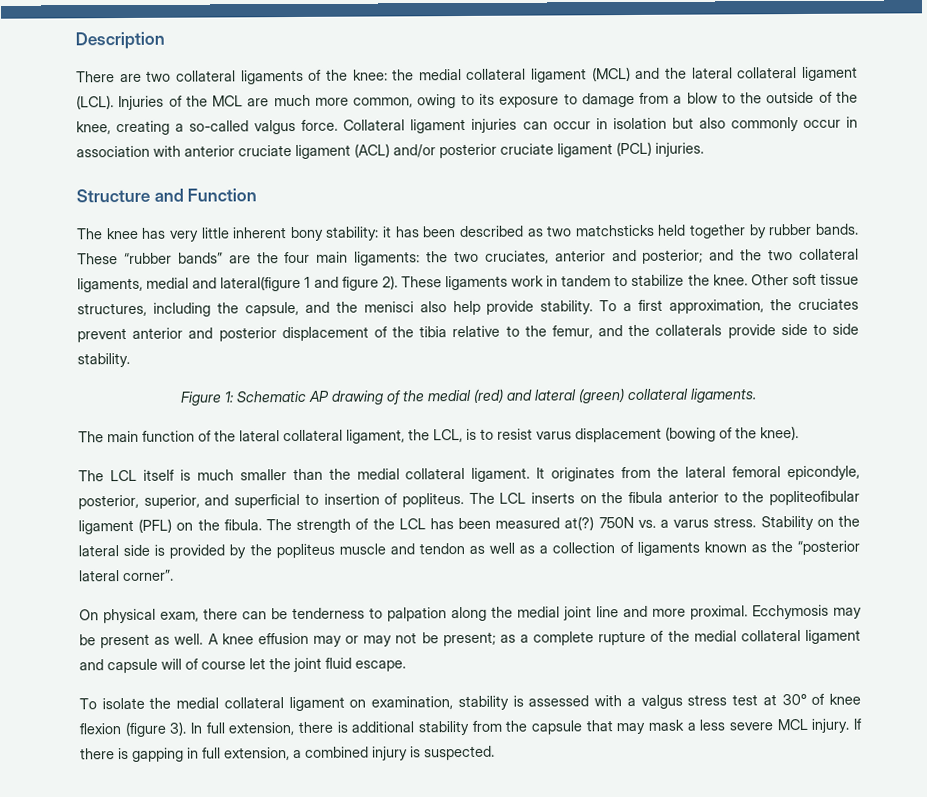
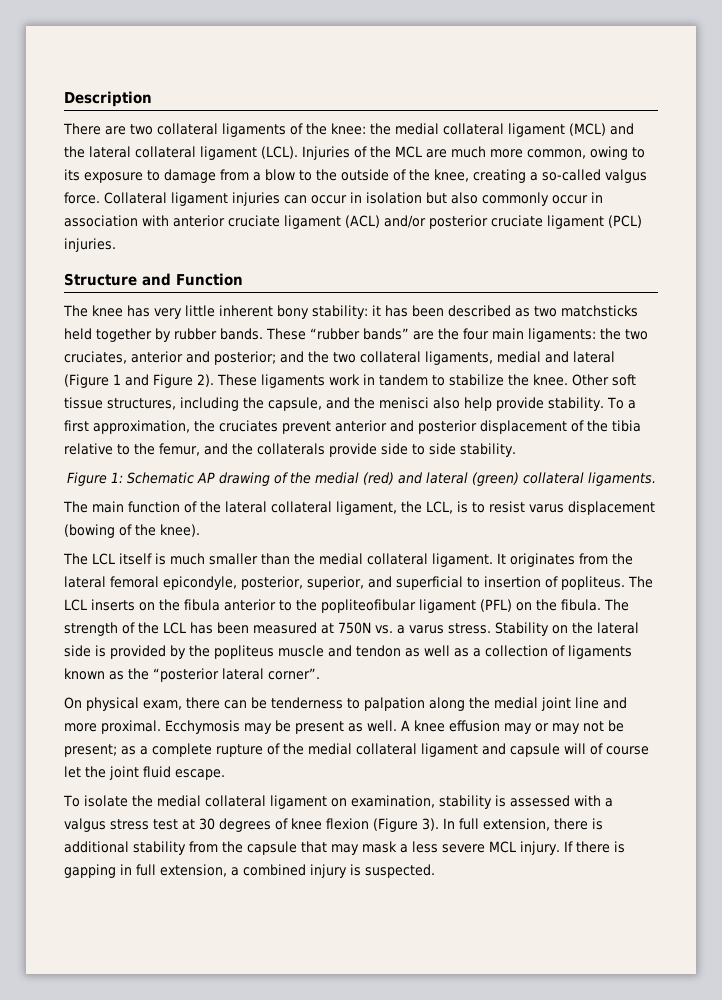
- These “rubber bands” are the four main ligaments: the two cruciates, anterior and posterior; and the two collateral ligaments, medial and lateral(figure 1 and figure 2).
+ These “rubber bands” are the four main ligaments: the two cruciates, anterior and posterior; and the two collateral ligaments, medial and lateral (Figure 1 and Figure 2).
- The strength of the LCL has been measured at(?) 750N vs. a varus stress.
+ The strength of the LCL has been measured at 750N vs. a varus stress.
- To isolate the medial collateral ligament on examination, stability is assessed with a valgus stress test at 30° of knee flexion (figure 3).
+ To isolate the medial collateral ligament on examination, stability is assessed with a valgus stress test at 30 degrees of knee flexion (Figure 3).

